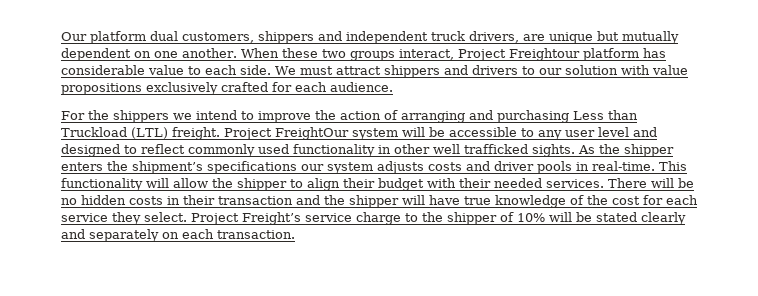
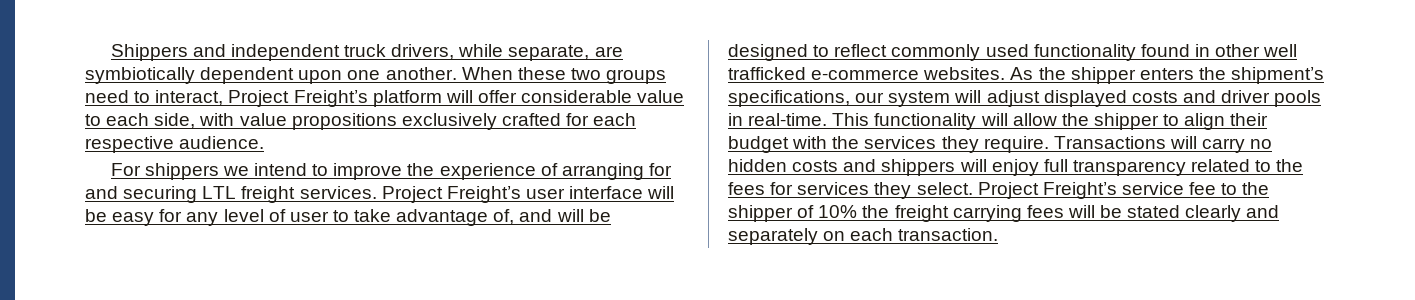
- Our platform dual customers, shippers and independent truck drivers, are unique but mutually dependent on one another.
+ Shippers and independent truck drivers, while separate, are symbiotically dependent upon one another.
- When these two groups interact, Project Freightour platform has considerable value to each side. We must attract shippers and drivers to our solution with value propositions exclusively crafted for each audience.
+ When these two groups need to interact, Project Freight’s platform will offer considerable value to each side, with value propositions exclusively crafted for each respective audience.
- For the shippers we intend to improve the action of arranging and purchasing Less than Truckload (LTL) freight. Project FreightOur system will be accessible to any user level and designed to reflect commonly used functionality in other well trafficked sights.
+ For shippers we intend to improve the experience of arranging for and securing LTL freight services. Project Freight’s user interface will be easy for any level of user to take advantage of, and will be designed to reflect commonly used functionality found in other well trafficked e-commerce websites.
- As the shipper enters the shipment’s specifications our system adjusts costs and driver pools in real-time.
+ As the shipper enters the shipment’s specifications, our system will adjust displayed costs and driver pools in real-time.
- This functionality will allow the shipper to align their budget with their needed services. There will be no hidden costs in their transaction and the shipper will have true knowledge of the cost for each service they select.
+ This functionality will allow the shipper to align their budget with the services they require. Transactions will carry no hidden costs and shippers will enjoy full transparency related to the fees for services they select.
- Project Freight’s service charge to the shipper of 10% will be stated clearly and separately on each transaction.
+ Project Freight’s service fee to the shipper of 10% the freight carrying fees will be stated clearly and separately on each transaction.

